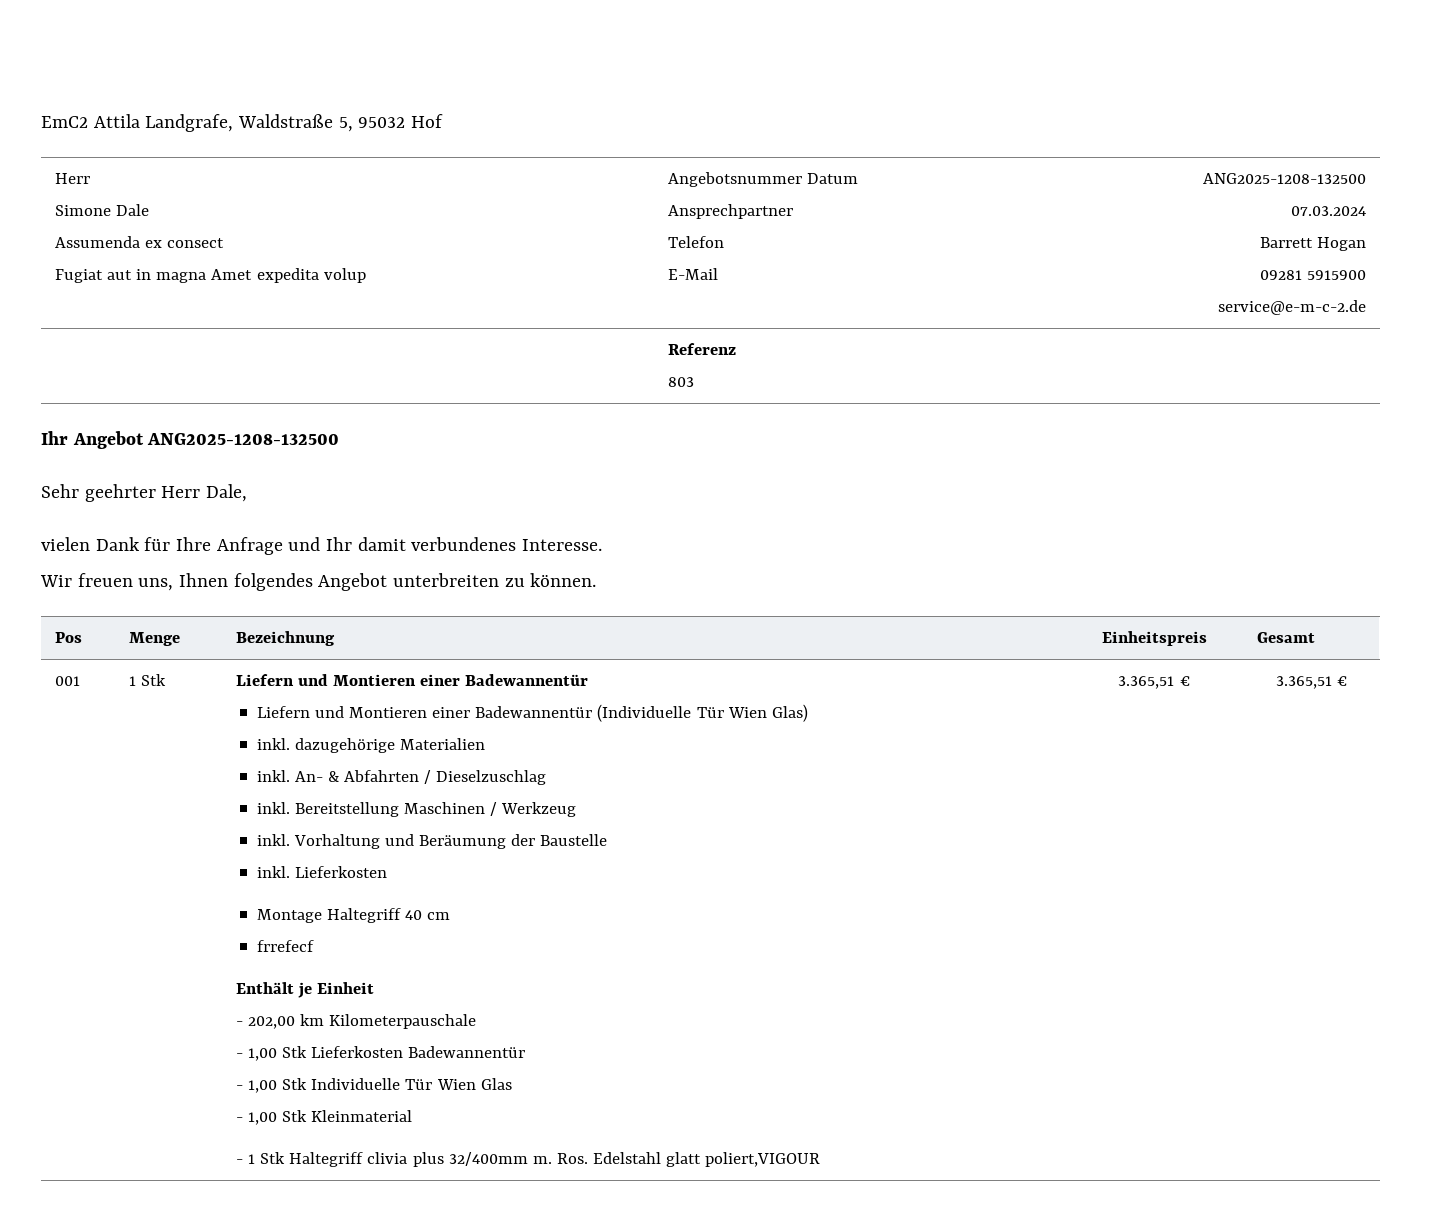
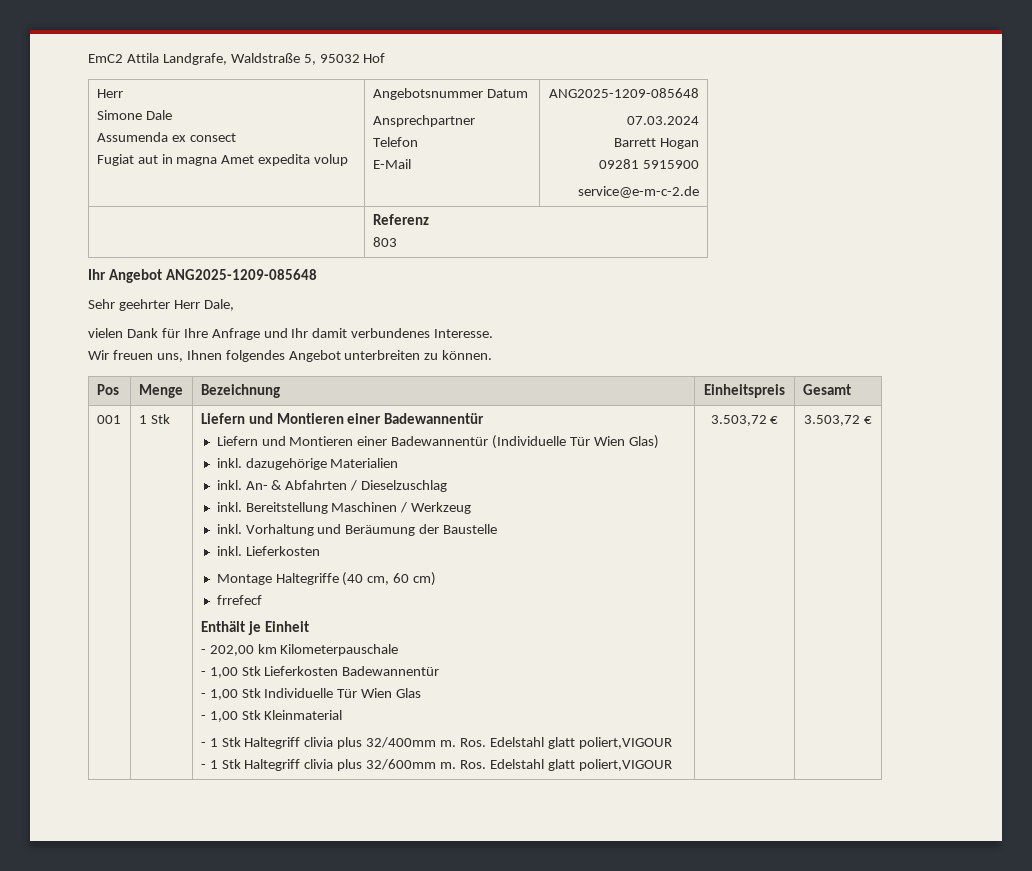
  EmC2 Attila Landgrafe, Waldstraße 5, 95032 Hof
  Herr
  Simone Dale
  Assumenda ex consect
  Fugiat aut in magna Amet expedita volup | Angebotsnummer Datum
  Ansprechpartner
  Telefon
- E-Mail | ANG2025-1208-132500
+ E-Mail | ANG2025-1209-085648
- Ihr Angebot ANG2025-1208-132500
+ Ihr Angebot ANG2025-1209-085648
- Montage Haltegriff 40 cm
+ Montage Haltegriffe (40 cm, 60 cm)
- - 1 Stk Haltegriff clivia plus 32/400mm m. Ros. Edelstahl glatt poliert,VIGOUR | 3.365,51 € | 3.365,51 €
+ - 1 Stk Haltegriff clivia plus 32/400mm m. Ros. Edelstahl glatt poliert,VIGOUR
+ - 1 Stk Haltegriff clivia plus 32/600mm m. Ros. Edelstahl glatt poliert,VIGOUR | 3.503,72 € | 3.503,72 €

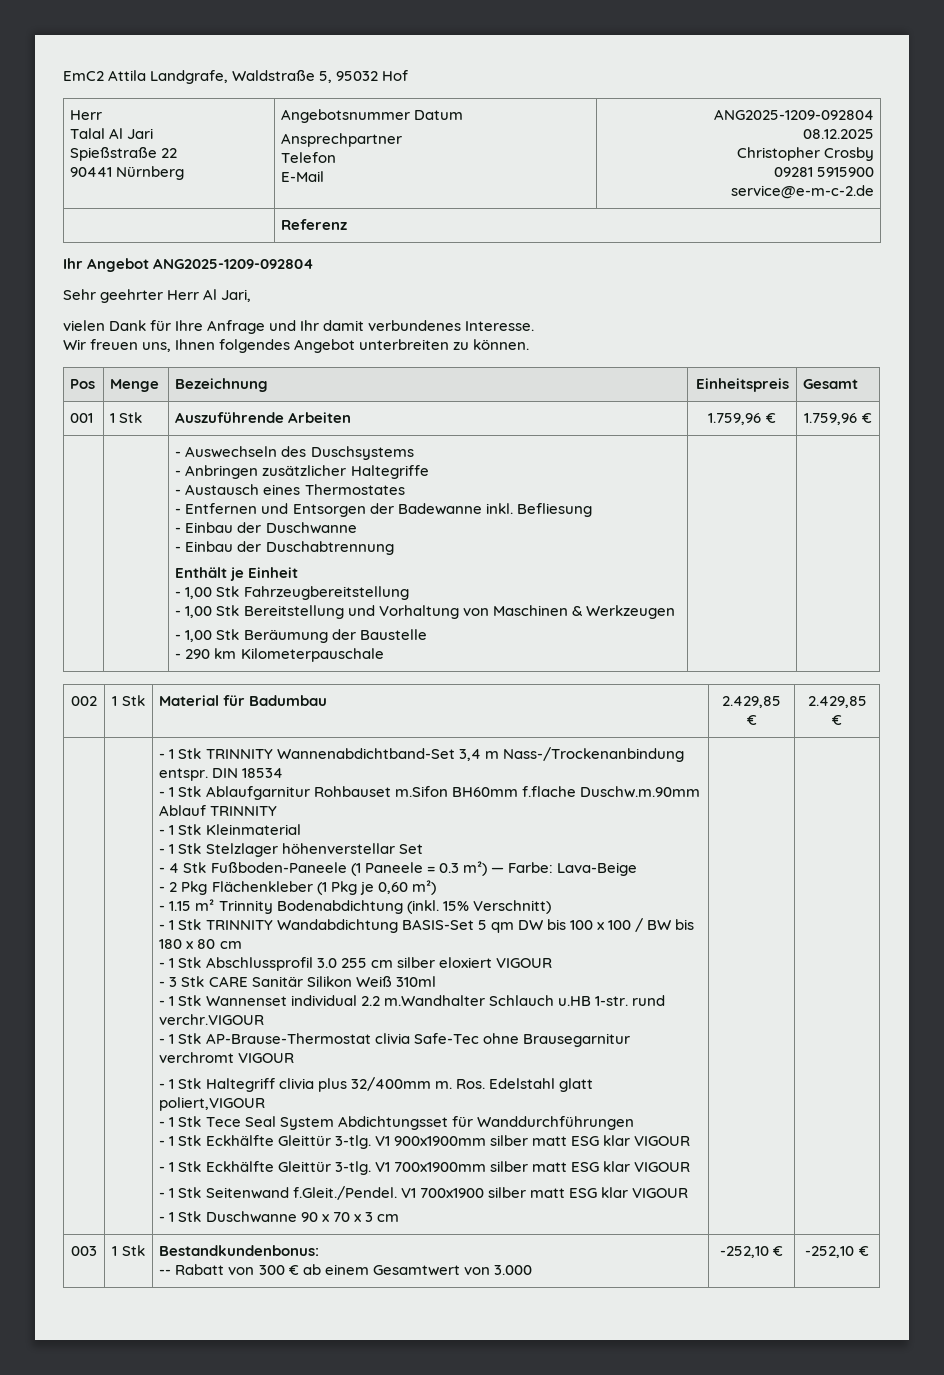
  EmC2 Attila Landgrafe, Waldstraße 5, 95032 Hof
  Herr
- Simone Dale
- Assumenda ex consect
- Fugiat aut in magna Amet expedita volup | Angebotsnummer Datum
+ Talal Al Jari
+ Spießstraße 22
+ 90441 Nürnberg | Angebotsnummer Datum
  Ansprechpartner
  Telefon
- E-Mail | ANG2025-1209-085648
- 07.03.2024
- Barrett Hogan
+ E-Mail | ANG2025-1209-092804
+ 08.12.2025
+ Christopher Crosby
  | Referenz
- 803
- Ihr Angebot ANG2025-1209-085648
+ Ihr Angebot ANG2025-1209-092804
- Sehr geehrter Herr Dale,
+ Sehr geehrter Herr Al Jari,
- 1 Stk | Liefern und Montieren einer Badewannentür
- Liefern und Montieren einer Badewannentür (Individuelle Tür Wien Glas)
- inkl. dazugehörige Materialien
- inkl. An- & Abfahrten / Dieselzuschlag
- inkl. Bereitstellung Maschinen / Werkzeug
- inkl. Vorhaltung und Beräumung der Baustelle
- inkl. Lieferkosten
- Montage Haltegriffe (40 cm, 60 cm)
- frrefecf
+ 1 Stk | Auszuführende Arbeiten | 1.759,96 € | 1.759,96 €
+ | | - Auswechseln des Duschsystems
+ - Anbringen zusätzlicher Haltegriffe
+ - Austausch eines Thermostates
+ - Entfernen und Entsorgen der Badewanne inkl. Befliesung
+ - Einbau der Duschwanne
+ - Einbau der Duschabtrennung
- - 202,00 km Kilometerpauschale
- - 1,00 Stk Lieferkosten Badewannentür
- - 1,00 Stk Individuelle Tür Wien Glas
- - 1,00 Stk Kleinmaterial
+ - 1,00 Stk Fahrzeugbereitstellung
+ - 1,00 Stk Bereitstellung und Vorhaltung von Maschinen & Werkzeugen
+ - 1,00 Stk Beräumung der Baustelle
+ - 290 km Kilometerpauschale | |
+ 002 | 1 Stk | Material für Badumbau | 2.429,85 € | 2.429,85 €
+ | | - 1 Stk TRINNITY Wannenabdichtband-Set 3,4 m Nass-/Trockenanbindung entspr. DIN 18534
+ - 1 Stk Ablaufgarnitur Rohbauset m.Sifon BH60mm f.flache Duschw.m.90mm Ablauf TRINNITY
+ - 1 Stk Kleinmaterial
+ - 1 Stk Stelzlager höhenverstellar Set
+ - 4 Stk Fußboden-Paneele (1 Paneele = 0.3 m²) — Farbe: Lava-Beige
+ - 2 Pkg Flächenkleber (1 Pkg je 0,60 m²)
+ - 1.15 m² Trinnity Bodenabdichtung (inkl. 15% Verschnitt)
+ - 1 Stk TRINNITY Wandabdichtung BASIS-Set 5 qm DW bis 100 x 100 / BW bis 180 x 80 cm
+ - 1 Stk Abschlussprofil 3.0 255 cm silber eloxiert VIGOUR
+ - 3 Stk CARE Sanitär Silikon Weiß 310ml
+ - 1 Stk Wannenset individual 2.2 m.Wandhalter Schlauch u.HB 1-str. rund verchr.VIGOUR
+ - 1 Stk AP-Brause-Thermostat clivia Safe-Tec ohne Brausegarnitur verchromt VIGOUR
- - 1 Stk Haltegriff clivia plus 32/600mm m. Ros. Edelstahl glatt poliert,VIGOUR | 3.503,72 € | 3.503,72 €
+ - 1 Stk Tece Seal System Abdichtungsset für Wanddurchführungen
+ - 1 Stk Eckhälfte Gleittür 3-tlg. V1 900x1900mm silber matt ESG klar VIGOUR
+ - 1 Stk Eckhälfte Gleittür 3-tlg. V1 700x1900mm silber matt ESG klar VIGOUR
+ - 1 Stk Seitenwand f.Gleit./Pendel. V1 700x1900 silber matt ESG klar VIGOUR
+ - 1 Stk Duschwanne 90 x 70 x 3 cm | |
+ 003 | 1 Stk | Bestandkundenbonus:
+ -- Rabatt von 300 € ab einem Gesamtwert von 3.000 | -252,10 € | -252,10 €

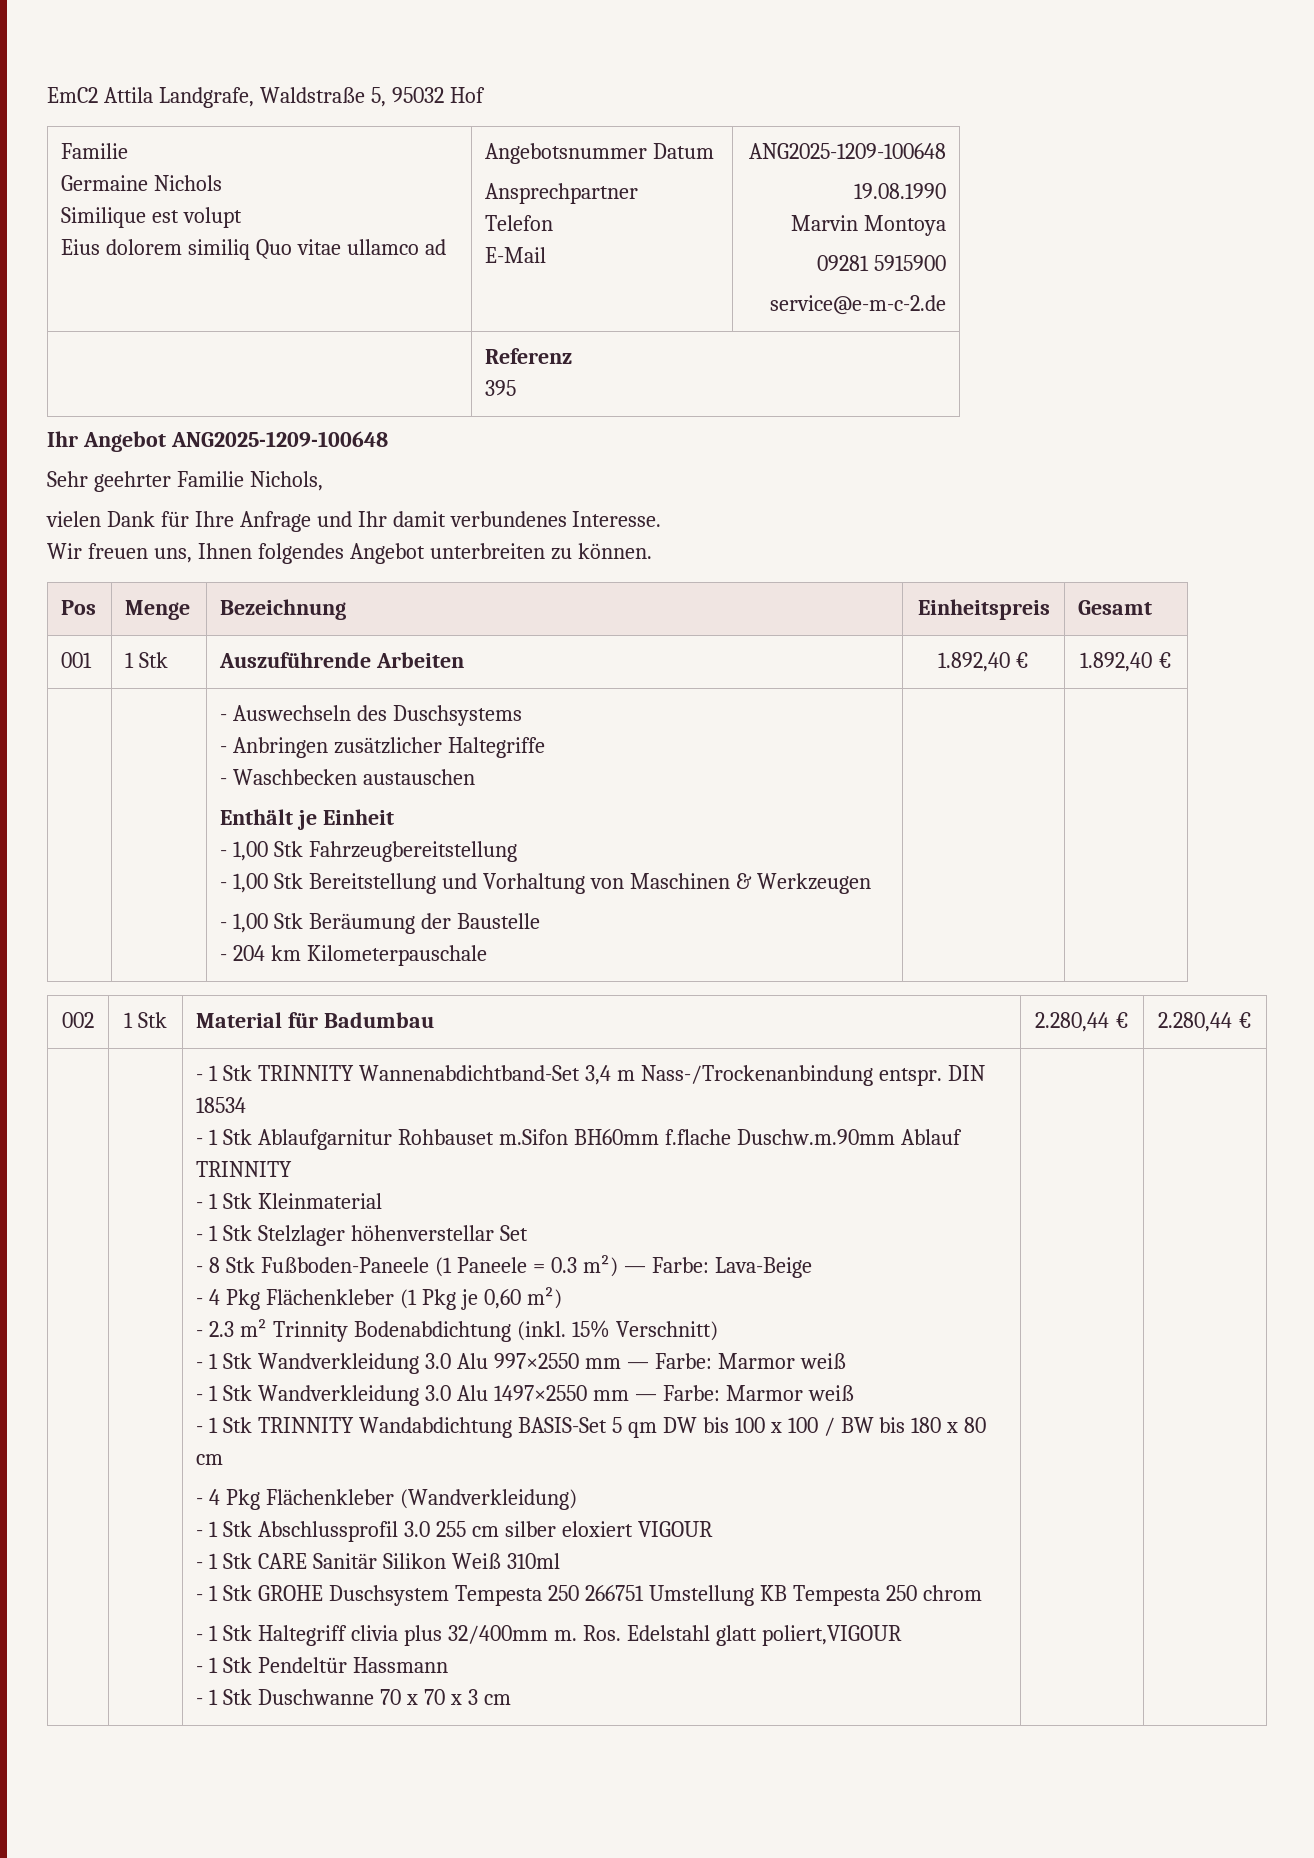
  EmC2 Attila Landgrafe, Waldstraße 5, 95032 Hof
- Herr
- Talal Al Jari
- Spießstraße 22
- 90441 Nürnberg | Angebotsnummer Datum
+ Familie
+ Germaine Nichols
+ Similique est volupt
+ Eius dolorem similiq Quo vitae ullamco ad | Angebotsnummer Datum
  Ansprechpartner
  Telefon
- E-Mail | ANG2025-1209-092804
- 08.12.2025
- Christopher Crosby
+ E-Mail | ANG2025-1209-100648
+ 19.08.1990
+ Marvin Montoya
  | Referenz
+ 395
- Ihr Angebot ANG2025-1209-092804
+ Ihr Angebot ANG2025-1209-100648
- Sehr geehrter Herr Al Jari,
+ Sehr geehrter Familie Nichols,
- 001 | 1 Stk | Auszuführende Arbeiten | 1.759,96 € | 1.759,96 €
+ 001 | 1 Stk | Auszuführende Arbeiten | 1.892,40 € | 1.892,40 €
- - Austausch eines Thermostates
- - Entfernen und Entsorgen der Badewanne inkl. Befliesung
- - Einbau der Duschwanne
- - Einbau der Duschabtrennung
+ - Waschbecken austauschen
- - 290 km Kilometerpauschale
+ - 204 km Kilometerpauschale
- 002 | 1 Stk | Material für Badumbau | 2.429,85 € | 2.429,85 €
+ 002 | 1 Stk | Material für Badumbau | 2.280,44 € | 2.280,44 €
- - 4 Stk Fußboden-Paneele (1 Paneele = 0.3 m²) — Farbe: Lava-Beige
+ - 8 Stk Fußboden-Paneele (1 Paneele = 0.3 m²) — Farbe: Lava-Beige
- - 2 Pkg Flächenkleber (1 Pkg je 0,60 m²)
+ - 4 Pkg Flächenkleber (1 Pkg je 0,60 m²)
- - 1.15 m² Trinnity Bodenabdichtung (inkl.
+ - 2.3 m² Trinnity Bodenabdichtung (inkl.
+ - 1 Stk Wandverkleidung 3.0 Alu 997×2550 mm — Farbe: Marmor weiß
+ - 1 Stk Wandverkleidung 3.0 Alu 1497×2550 mm — Farbe: Marmor weiß
+ - 4 Pkg Flächenkleber (Wandverkleidung)
- - 3 Stk CARE Sanitär Silikon Weiß 310ml
+ - 1 Stk CARE Sanitär Silikon Weiß 310ml
- - 1 Stk Wannenset individual 2.2 m.Wandhalter Schlauch u.HB 1-str. rund verchr.VIGOUR
- - 1 Stk AP-Brause-Thermostat clivia Safe-Tec ohne Brausegarnitur verchromt VIGOUR
+ - 1 Stk GROHE Duschsystem Tempesta 250 266751 Umstellung KB Tempesta 250 chrom
- - 1 Stk Tece Seal System Abdichtungsset für Wanddurchführungen
- - 1 Stk Eckhälfte Gleittür 3-tlg. V1 900x1900mm silber matt ESG klar VIGOUR
- - 1 Stk Eckhälfte Gleittür 3-tlg. V1 700x1900mm silber matt ESG klar VIGOUR
- - 1 Stk Seitenwand f.Gleit./Pendel. V1 700x1900 silber matt ESG klar VIGOUR
+ - 1 Stk Pendeltür Hassmann
- - 1 Stk Duschwanne 90 x 70 x 3 cm
+ - 1 Stk Duschwanne 70 x 70 x 3 cm
- 003 | 1 Stk | Bestandkundenbonus:
- -- Rabatt von 300 € ab einem Gesamtwert von 3.000 | -252,10 € | -252,10 €

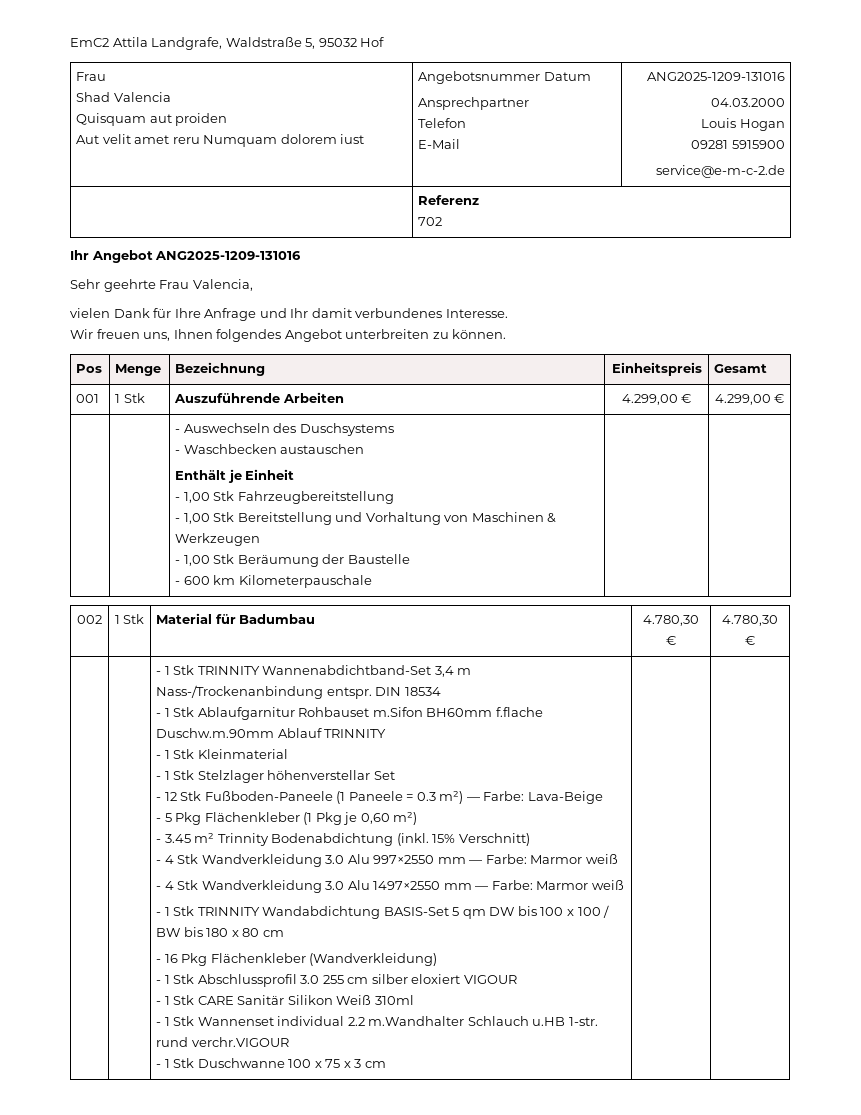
  EmC2 Attila Landgrafe, Waldstraße 5, 95032 Hof
- Familie
- Germaine Nichols
- Similique est volupt
- Eius dolorem similiq Quo vitae ullamco ad | Angebotsnummer Datum
+ Frau
+ Shad Valencia
+ Quisquam aut proiden
+ Aut velit amet reru Numquam dolorem iust | Angebotsnummer Datum
  Ansprechpartner
  Telefon
- E-Mail | ANG2025-1209-100648
- 19.08.1990
- Marvin Montoya
+ E-Mail | ANG2025-1209-131016
+ 04.03.2000
+ Louis Hogan
  | Referenz
- 395
+ 702
- Ihr Angebot ANG2025-1209-100648
+ Ihr Angebot ANG2025-1209-131016
- Sehr geehrter Familie Nichols,
+ Sehr geehrte Frau Valencia,
- 001 | 1 Stk | Auszuführende Arbeiten | 1.892,40 € | 1.892,40 €
+ 001 | 1 Stk | Auszuführende Arbeiten | 4.299,00 € | 4.299,00 €
  | | - Auswechseln des Duschsystems
- - Anbringen zusätzlicher Haltegriffe
  - Waschbecken austauschen
  Enthält je Einheit
  - 1,00 Stk Fahrzeugbereitstellung
  - 1,00 Stk Bereitstellung und Vorhaltung von Maschinen & Werkzeugen
  - 1,00 Stk Beräumung der Baustelle
- - 204 km Kilometerpauschale | |
+ - 600 km Kilometerpauschale | |
- 002 | 1 Stk | Material für Badumbau | 2.280,44 € | 2.280,44 €
+ 002 | 1 Stk | Material für Badumbau | 4.780,30 € | 4.780,30 €
- - 8 Stk Fußboden-Paneele (1 Paneele = 0.3 m²) — Farbe: Lava-Beige
+ - 12 Stk Fußboden-Paneele (1 Paneele = 0.3 m²) — Farbe: Lava-Beige
- - 4 Pkg Flächenkleber (1 Pkg je 0,60 m²)
+ - 5 Pkg Flächenkleber (1 Pkg je 0,60 m²)
- - 2.3 m² Trinnity Bodenabdichtung (inkl.
+ - 3.45 m² Trinnity Bodenabdichtung (inkl.
- - 1 Stk Wandverkleidung 3.0 Alu 997×2550 mm — Farbe: Marmor weiß
+ - 4 Stk Wandverkleidung 3.0 Alu 997×2550 mm — Farbe: Marmor weiß
- - 1 Stk Wandverkleidung 3.0 Alu 1497×2550 mm — Farbe: Marmor weiß
+ - 4 Stk Wandverkleidung 3.0 Alu 1497×2550 mm — Farbe: Marmor weiß
- - 4 Pkg Flächenkleber (Wandverkleidung)
+ - 16 Pkg Flächenkleber (Wandverkleidung)
- - 1 Stk GROHE Duschsystem Tempesta 250 266751 Umstellung KB Tempesta 250 chrom
- - 1 Stk Haltegriff clivia plus 32/400mm m. Ros. Edelstahl glatt poliert,VIGOUR
- - 1 Stk Pendeltür Hassmann
+ - 1 Stk Wannenset individual 2.2 m.Wandhalter Schlauch u.HB 1-str. rund verchr.VIGOUR
- - 1 Stk Duschwanne 70 x 70 x 3 cm
+ - 1 Stk Duschwanne 100 x 75 x 3 cm

